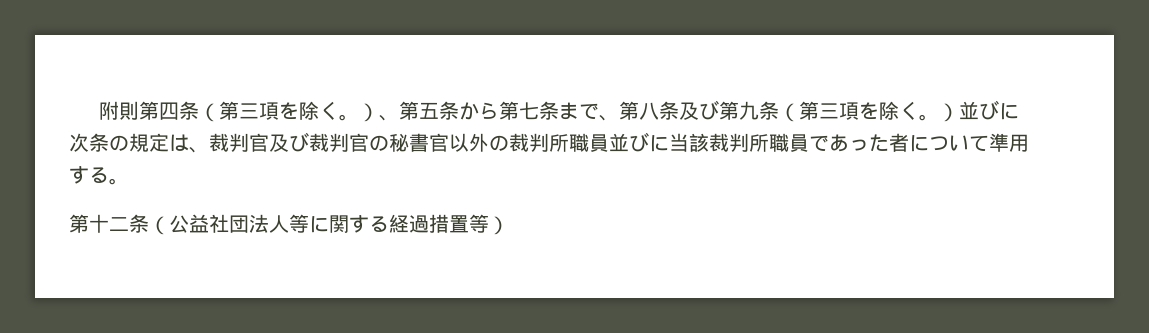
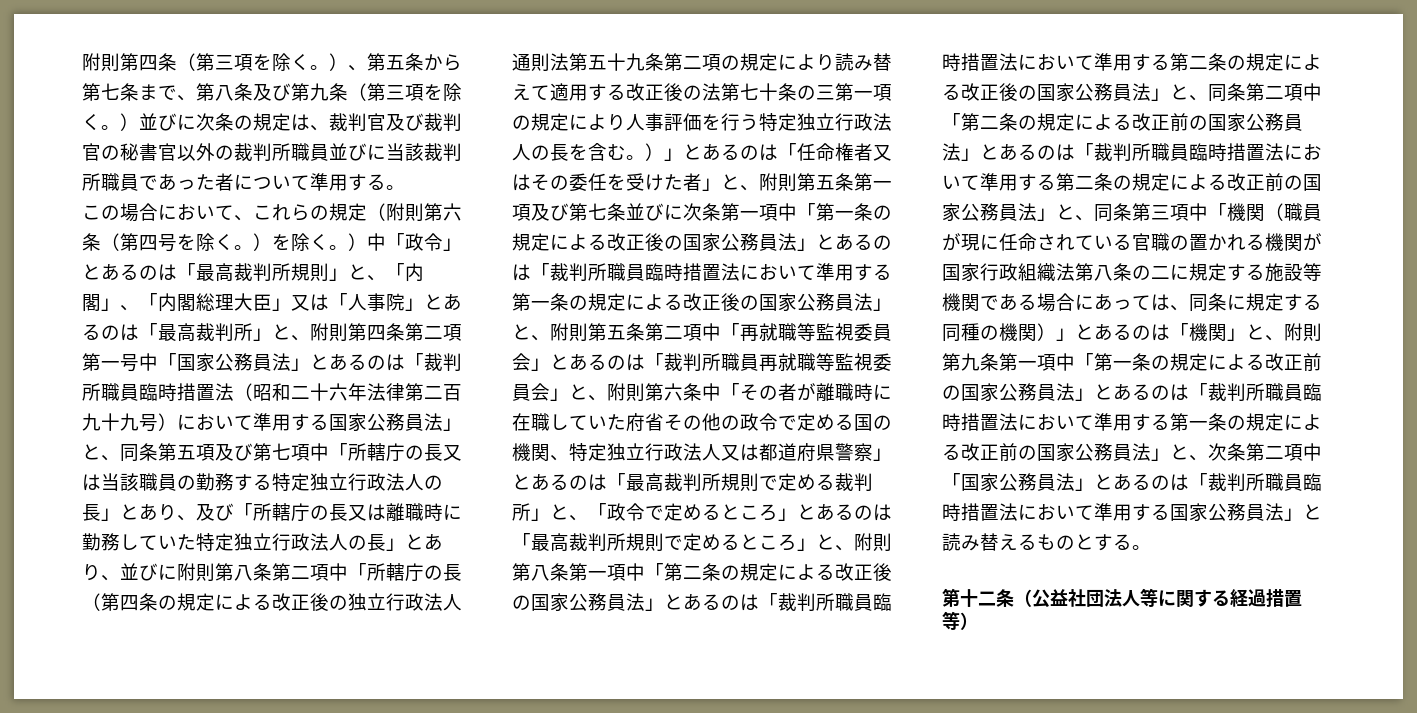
+ この場合において、これらの規定（附則第六条（第四号を除く。）を除く。）中「政令」とあるのは「最高裁判所規則」と、「内閣」、「内閣総理大臣」又は「人事院」とあるのは「最高裁判所」と、附則第四条第二項第一号中「国家公務員法」とあるのは「裁判所職員臨時措置法（昭和二十六年法律第二百九十九号）において準用する国家公務員法」と、同条第五項及び第七項中「所轄庁の長又は当該職員の勤務する特定独立行政法人の長」とあり、及び「所轄庁の長又は離職時に勤務していた特定独立行政法人の長」とあり、並びに附則第八条第二項中「所轄庁の長（第四条の規定による改正後の独立行政法人通則法第五十九条第二項の規定により読み替えて適用する改正後の法第七十条の三第一項の規定により人事評価を行う特定独立行政法人の長を含む。）」とあるのは「任命権者又はその委任を受けた者」と、附則第五条第一項及び第七条並びに次条第一項中「第一条の規定による改正後の国家公務員法」とあるのは「裁判所職員臨時措置法において準用する第一条の規定による改正後の国家公務員法」と、附則第五条第二項中「再就職等監視委員会」とあるのは「裁判所職員再就職等監視委員会」と、附則第六条中「その者が離職時に在職していた府省その他の政令で定める国の機関、特定独立行政法人又は都道府県警察」とあるのは「最高裁判所規則で定める裁判所」と、「政令で定めるところ」とあるのは「最高裁判所規則で定めるところ」と、附則第八条第一項中「第二条の規定による改正後の国家公務員法」とあるのは「裁判所職員臨時措置法において準用する第二条の規定による改正後の国家公務員法」と、同条第二項中「第二条の規定による改正前の国家公務員法」とあるのは「裁判所職員臨時措置法において準用する第二条の規定による改正前の国家公務員法」と、同条第三項中「機関（職員が現に任命されている官職の置かれる機関が国家行政組織法第八条の二に規定する施設等機関である場合にあっては、同条に規定する同種の機関）」とあるのは「機関」と、附則第九条第一項中「第一条の規定による改正前の国家公務員法」とあるのは「裁判所職員臨時措置法において準用する第一条の規定による改正前の国家公務員法」と、次条第二項中「国家公務員法」とあるのは「裁判所職員臨時措置法において準用する国家公務員法」と読み替えるものとする。

